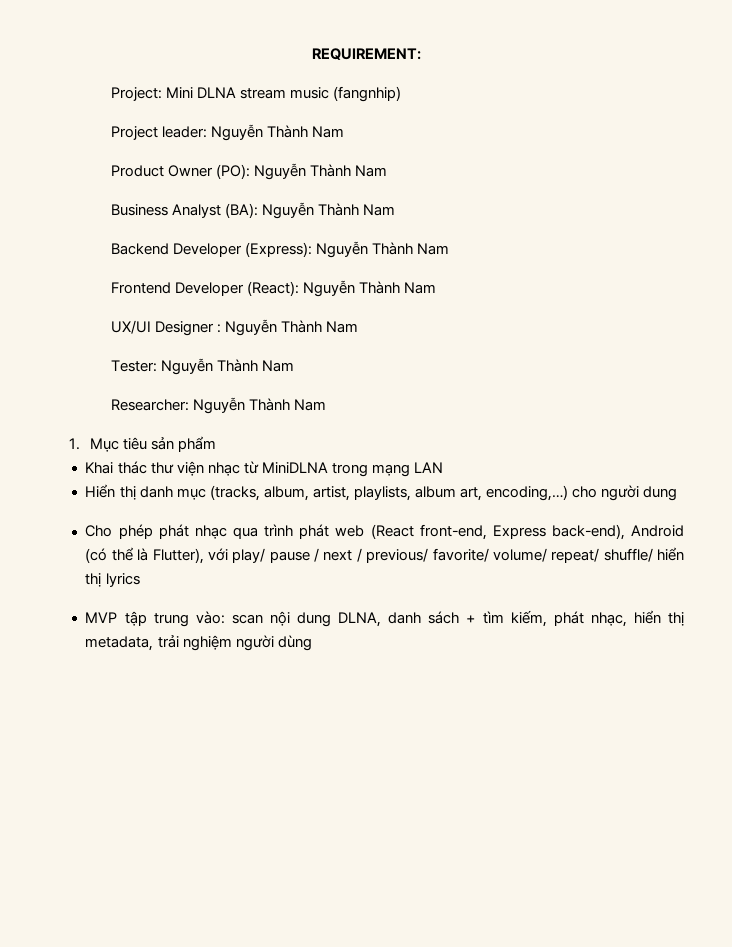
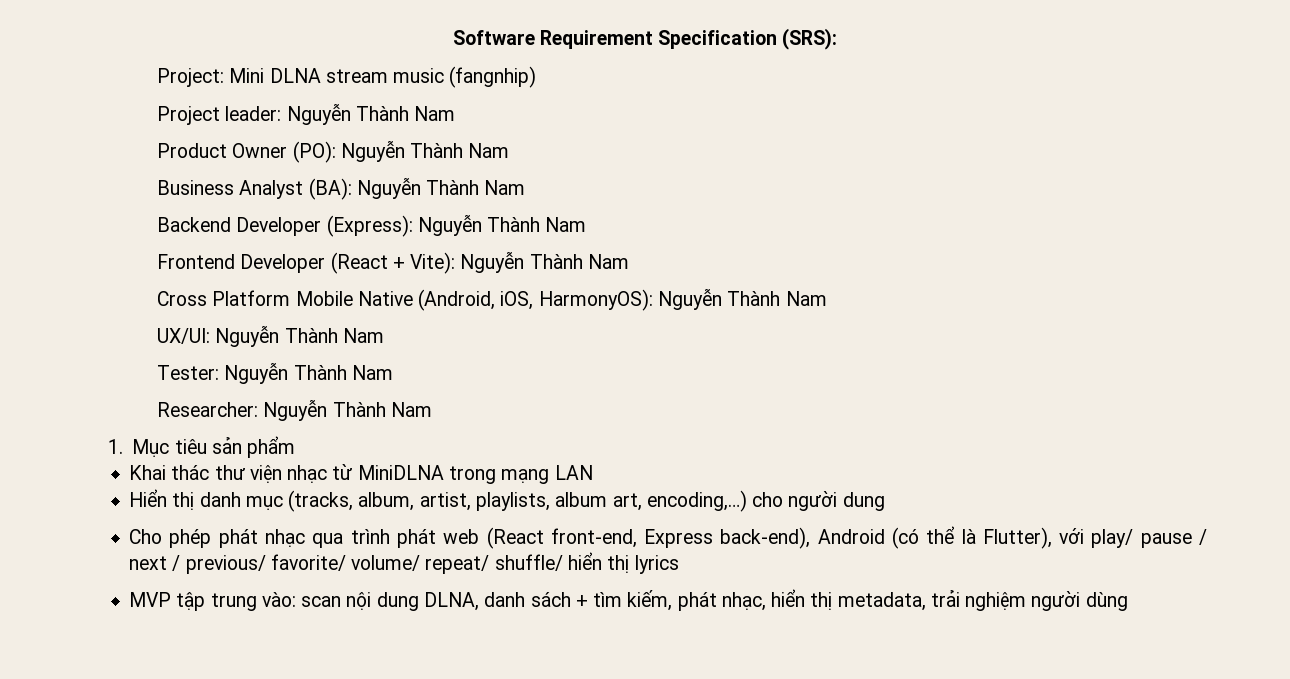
- REQUIREMENT:
+ Software Requirement Specification (SRS):
- Frontend Developer (React): Nguyễn Thành Nam
- UX/UI Designer : Nguyễn Thành Nam
+ Frontend Developer (React + Vite): Nguyễn Thành Nam
+ Cross Platform Mobile Native (Android, iOS, HarmonyOS): Nguyễn Thành Nam
+ UX/UI: Nguyễn Thành Nam

